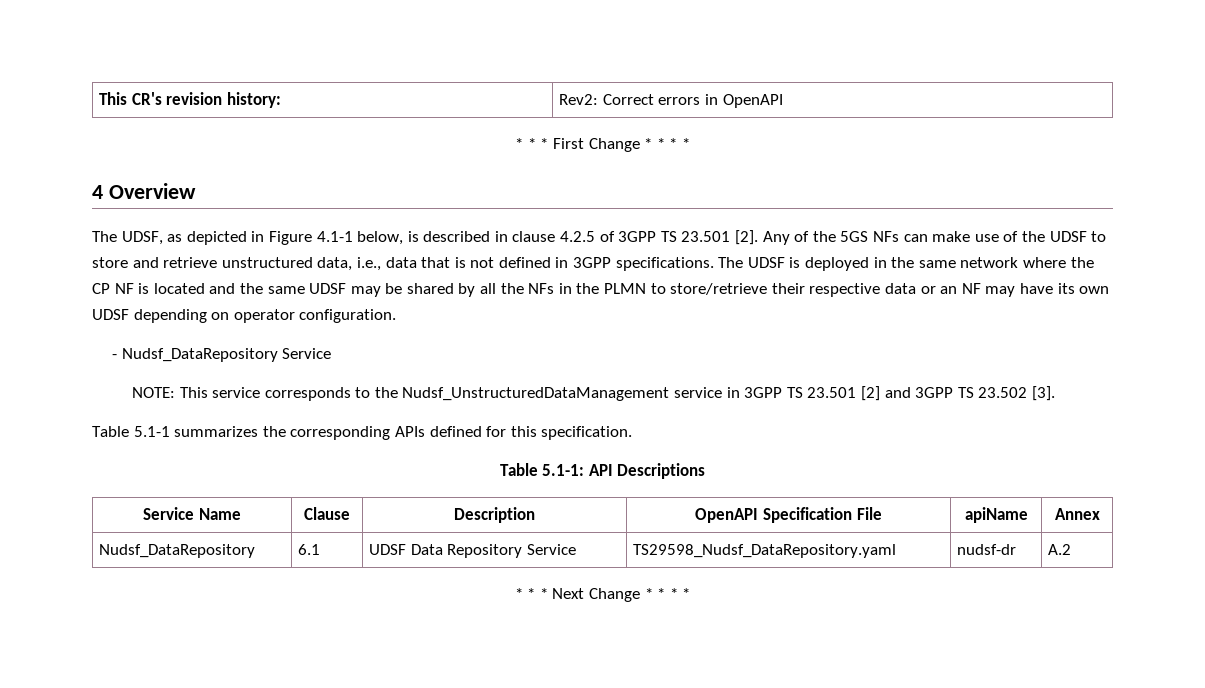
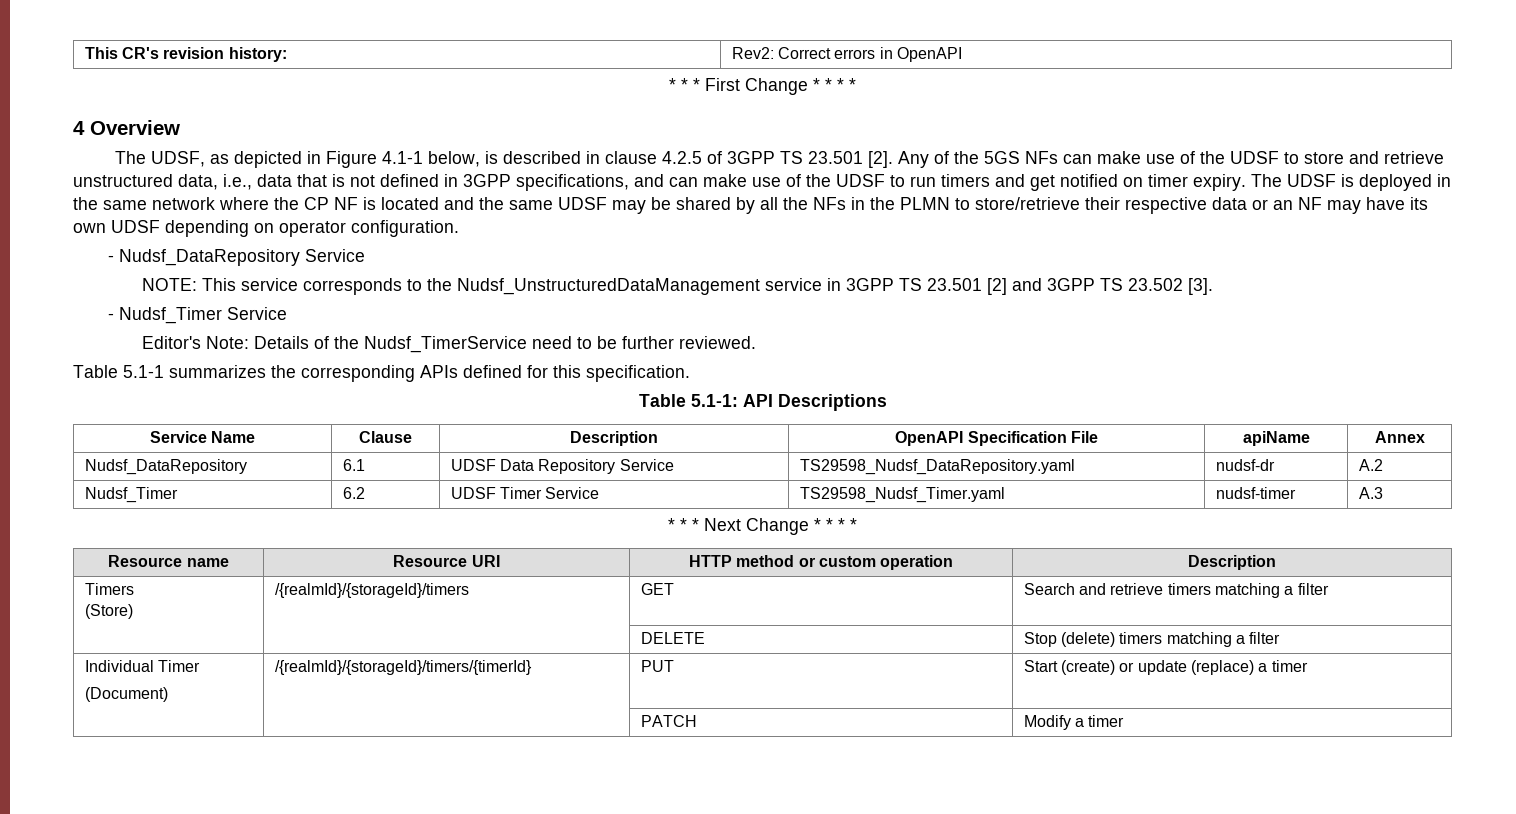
- Any of the 5GS NFs can make use of the UDSF to store and retrieve unstructured data, i.e., data that is not defined in 3GPP specifications.
+ Any of the 5GS NFs can make use of the UDSF to store and retrieve unstructured data, i.e., data that is not defined in 3GPP specifications, and can make use of the UDSF to run timers and get notified on timer expiry.
+ - Nudsf_Timer Service
+ Editor's Note: Details of the Nudsf_TimerService need to be further reviewed.
+ Nudsf_Timer | 6.2 | UDSF Timer Service | TS29598_Nudsf_Timer.yaml | nudsf-timer | A.3
+ Resource name | Resource URI | HTTP method or custom operation | Description
+ Timers
+ (Store) | /{realmId}/{storageId}/timers | GET | Search and retrieve timers matching a filter
+ | | DELETE | Stop (delete) timers matching a filter
+ Individual Timer
+ (Document) | /{realmId}/{storageId}/timers/{timerId} | PUT | Start (create) or update (replace) a timer
+ | | PATCH | Modify a timer

